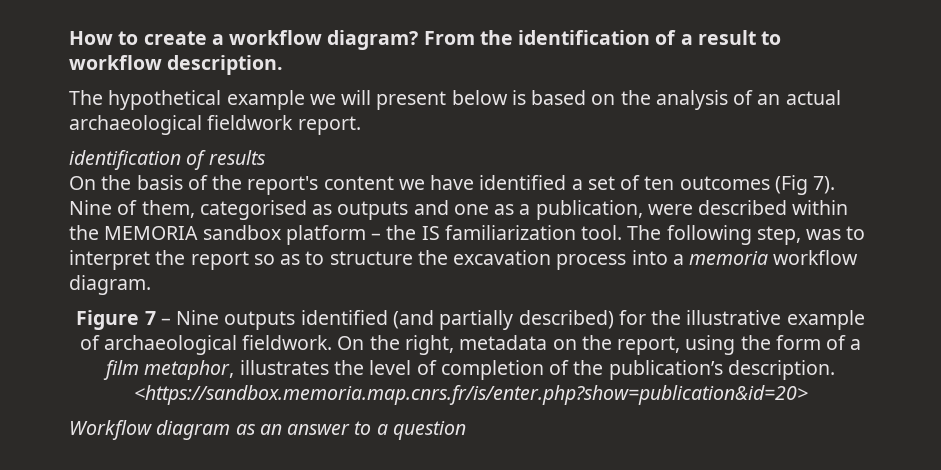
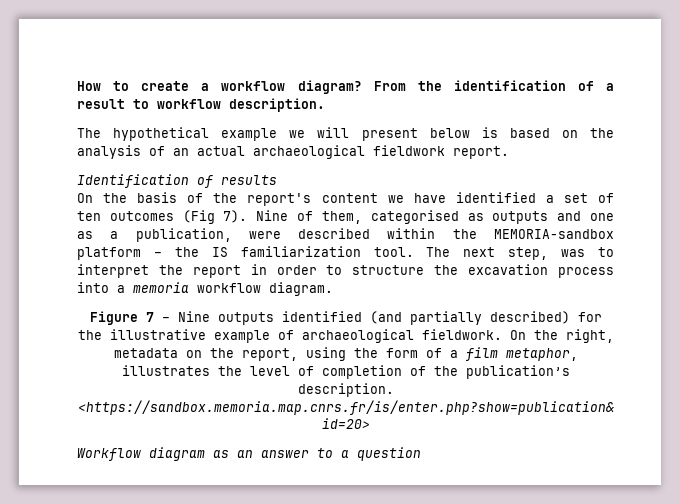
- identification of results
+ Identification of results
- Nine of them, categorised as outputs and one as a publication, were described within the MEMORIA sandbox platform – the IS familiarization tool.
+ Nine of them, categorised as outputs and one as a publication, were described within the MEMORIA-sandbox platform – the IS familiarization tool.
- The following step, was to interpret the report so as to structure the excavation process into a memoria workflow diagram.
+ The next step, was to interpret the report in order to structure the excavation process into a memoria workflow diagram.

